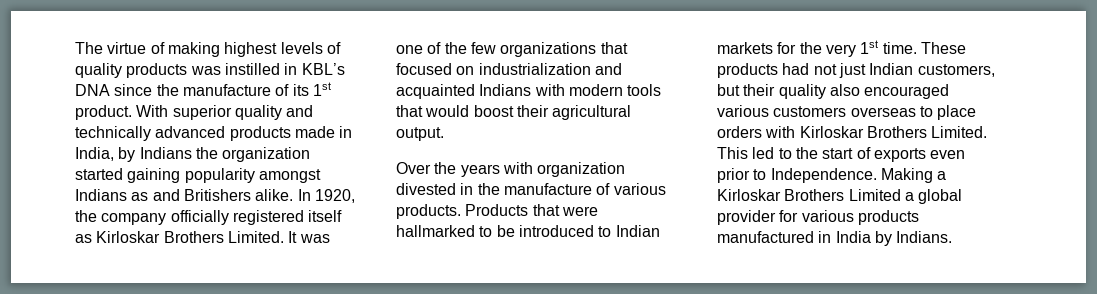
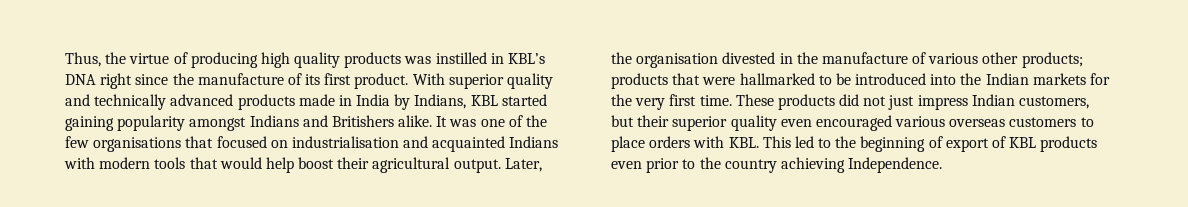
- The virtue of making highest levels of quality products was instilled in KBL’s DNA since the manufacture of its 1st product.
+ Thus, the virtue of producing high quality products was instilled in KBL’s DNA right since the manufacture of its first product.
- With superior quality and technically advanced products made in India, by Indians the organization started gaining popularity amongst Indians as and Britishers alike.
+ With superior quality and technically advanced products made in India by Indians, KBL started gaining popularity amongst Indians and Britishers alike.
- In 1920, the company officially registered itself as Kirloskar Brothers Limited.
- It was one of the few organizations that focused on industrialization and acquainted Indians with modern tools that would boost their agricultural output.
- Over the years with organization divested in the manufacture of various products. Products that were hallmarked to be introduced to Indian markets for the very 1st time.
+ It was one of the few organisations that focused on industrialisation and acquainted Indians with modern tools that would help boost their agricultural output. Later, the organisation divested in the manufacture of various other products; products that were hallmarked to be introduced into the Indian markets for the very first time.
- These products had not just Indian customers, but their quality also encouraged various customers overseas to place orders with Kirloskar Brothers Limited. This led to the start of exports even prior to Independence. Making a Kirloskar Brothers Limited a global provider for various products manufactured in India by Indians.
+ These products did not just impress Indian customers, but their superior quality even encouraged various overseas customers to place orders with KBL. This led to the beginning of export of KBL products even prior to the country achieving Independence.

